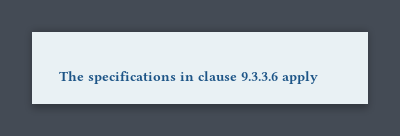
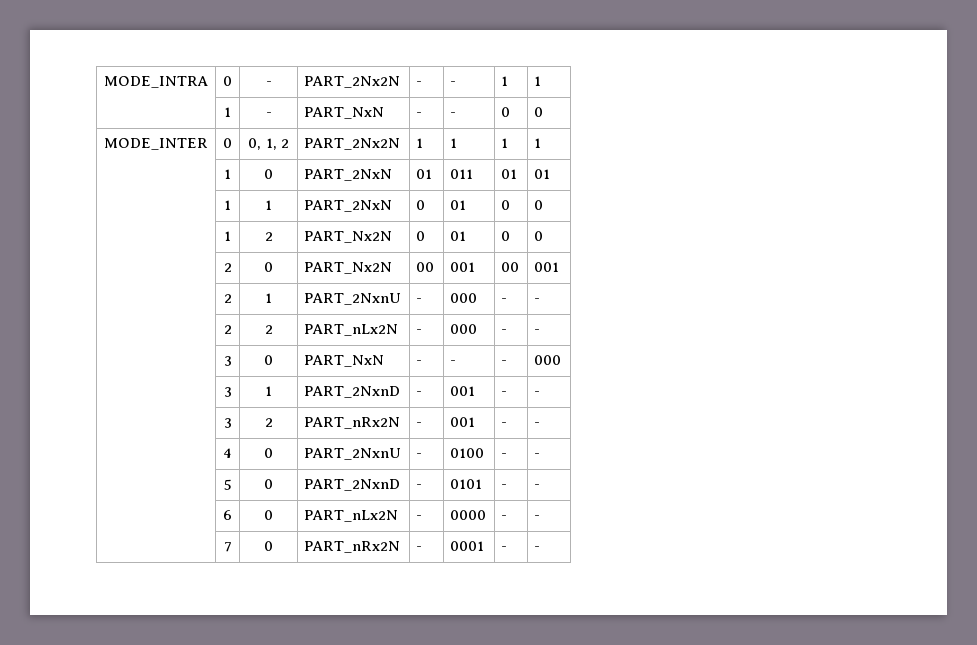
- The specifications in clause 9.3.3.6 apply
+ MODE_INTRA | 0 | - | PART_2Nx2N | - | - | 1 | 1
+ | 1 | - | PART_NxN | - | - | 0 | 0
+ MODE_INTER | 0 | 0, 1, 2 | PART_2Nx2N | 1 | 1 | 1 | 1
+ | 1 | 0 | PART_2NxN | 01 | 011 | 01 | 01
+ | 1 | 1 | PART_2NxN | 0 | 01 | 0 | 0
+ | 1 | 2 | PART_Nx2N | 0 | 01 | 0 | 0
+ | 2 | 0 | PART_Nx2N | 00 | 001 | 00 | 001
+ | 2 | 1 | PART_2NxnU | - | 000 | - | -
+ | 2 | 2 | PART_nLx2N | - | 000 | - | -
+ | 3 | 0 | PART_NxN | - | - | - | 000
+ | 3 | 1 | PART_2NxnD | - | 001 | - | -
+ | 3 | 2 | PART_nRx2N | - | 001 | - | -
+ | 4 | 0 | PART_2NxnU | - | 0100 | - | -
+ | 5 | 0 | PART_2NxnD | - | 0101 | - | -
+ | 6 | 0 | PART_nLx2N | - | 0000 | - | -
+ | 7 | 0 | PART_nRx2N | - | 0001 | - | -

